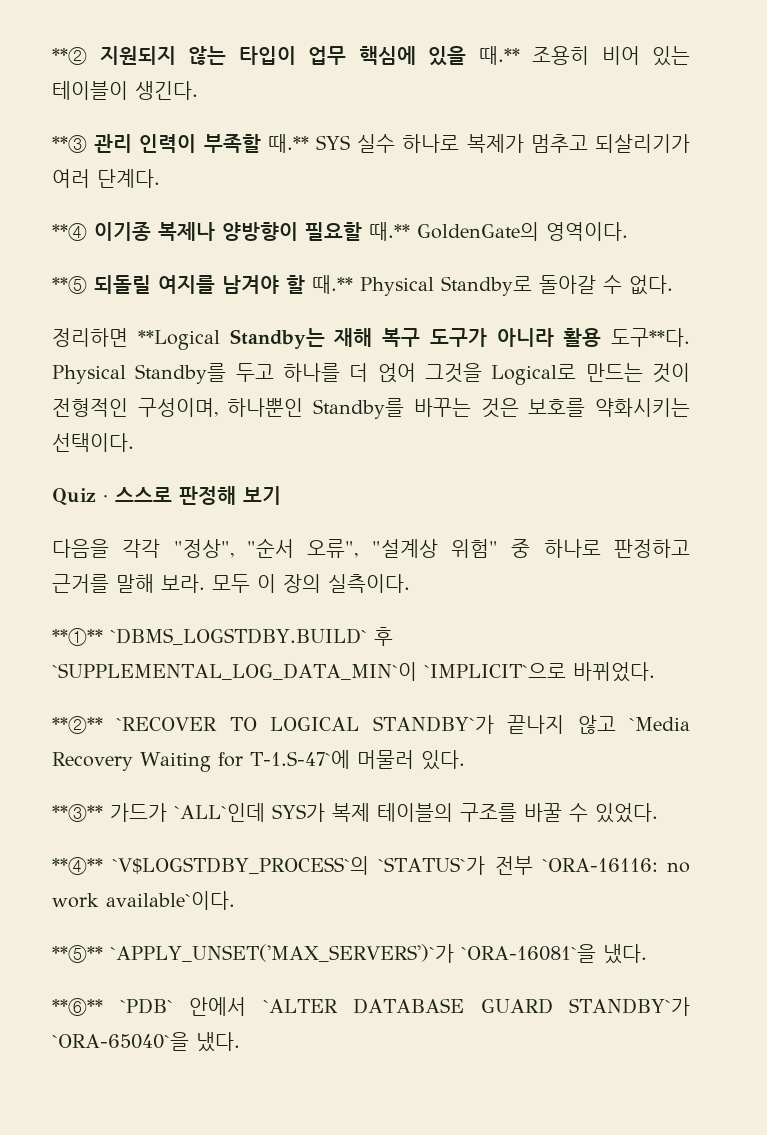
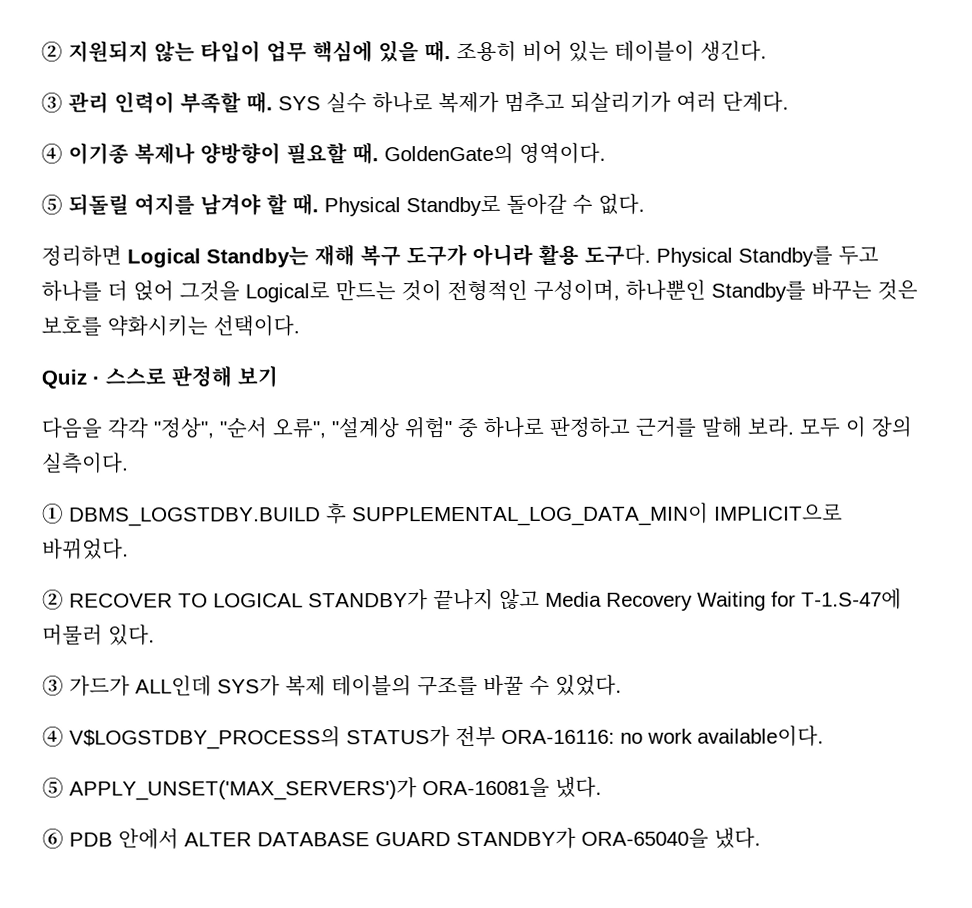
- **② 지원되지 않는 타입이 업무 핵심에 있을 때.** 조용히 비어 있는 테이블이 생긴다.
+ ② 지원되지 않는 타입이 업무 핵심에 있을 때. 조용히 비어 있는 테이블이 생긴다.
- **③ 관리 인력이 부족할 때.** SYS 실수 하나로 복제가 멈추고 되살리기가 여러 단계다.
+ ③ 관리 인력이 부족할 때. SYS 실수 하나로 복제가 멈추고 되살리기가 여러 단계다.
- **④ 이기종 복제나 양방향이 필요할 때.** GoldenGate의 영역이다.
+ ④ 이기종 복제나 양방향이 필요할 때. GoldenGate의 영역이다.
- **⑤ 되돌릴 여지를 남겨야 할 때.** Physical Standby로 돌아갈 수 없다.
+ ⑤ 되돌릴 여지를 남겨야 할 때. Physical Standby로 돌아갈 수 없다.
- 정리하면 **Logical Standby는 재해 복구 도구가 아니라 활용 도구**다.
+ 정리하면 Logical Standby는 재해 복구 도구가 아니라 활용 도구다.
- **①** `DBMS_LOGSTDBY.BUILD` 후 `SUPPLEMENTAL_LOG_DATA_MIN`이 `IMPLICIT`으로 바뀌었다.
+ ① DBMS_LOGSTDBY.BUILD 후 SUPPLEMENTAL_LOG_DATA_MIN이 IMPLICIT으로 바뀌었다.
- **②** `RECOVER TO LOGICAL STANDBY`가 끝나지 않고 `Media Recovery Waiting for T-1.S-47`에 머물러 있다.
+ ② RECOVER TO LOGICAL STANDBY가 끝나지 않고 Media Recovery Waiting for T-1.S-47에 머물러 있다.
- **③** 가드가 `ALL`인데 SYS가 복제 테이블의 구조를 바꿀 수 있었다.
+ ③ 가드가 ALL인데 SYS가 복제 테이블의 구조를 바꿀 수 있었다.
- **④** `V$LOGSTDBY_PROCESS`의 `STATUS`가 전부 `ORA-16116: no work available`이다.
- **⑤** `APPLY_UNSET('MAX_SERVERS')`가 `ORA-16081`을 냈다.
- **⑥** `PDB` 안에서 `ALTER DATABASE GUARD STANDBY`가 `ORA-65040`을 냈다.
+ ④ V$LOGSTDBY_PROCESS의 STATUS가 전부 ORA-16116: no work available이다.
+ ⑤ APPLY_UNSET('MAX_SERVERS')가 ORA-16081을 냈다.
+ ⑥ PDB 안에서 ALTER DATABASE GUARD STANDBY가 ORA-65040을 냈다.

